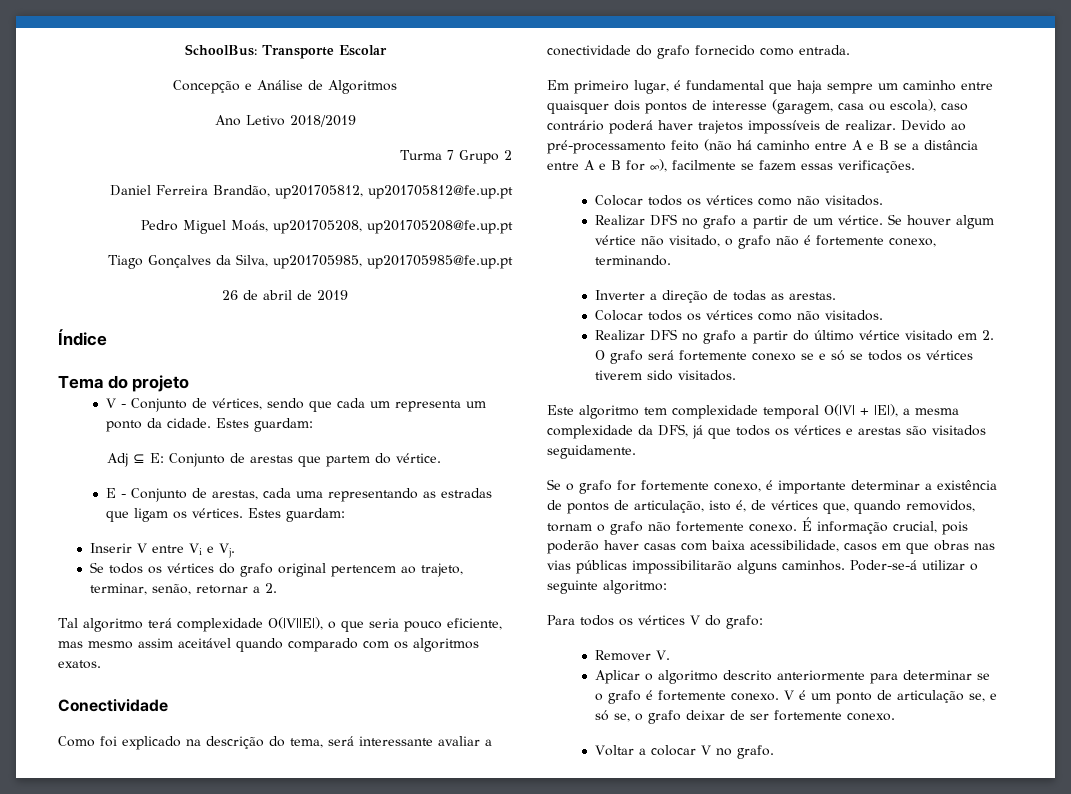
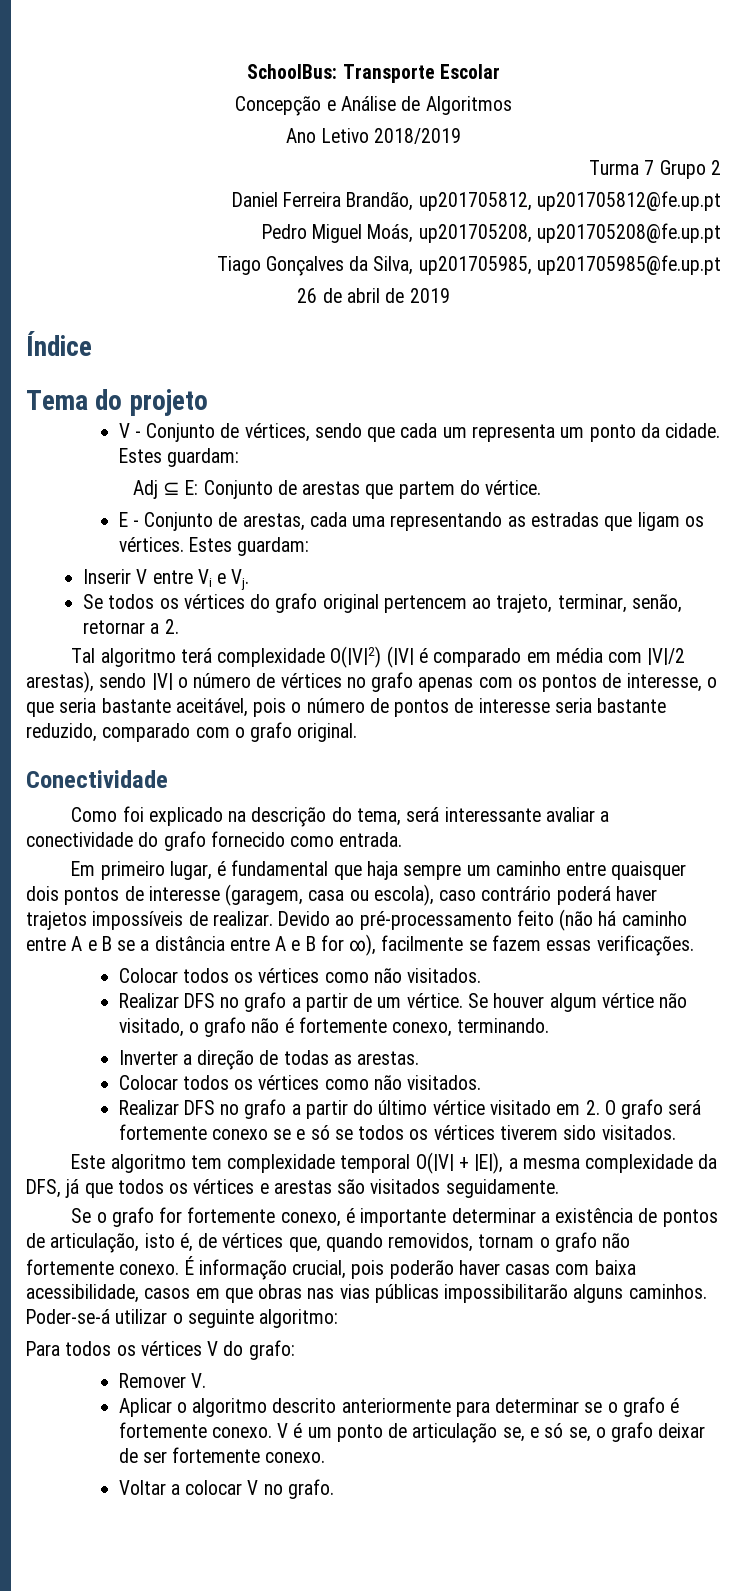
- Tal algoritmo terá complexidade O(|V||E|), o que seria pouco eficiente, mas mesmo assim aceitável quando comparado com os algoritmos exatos.
+ Tal algoritmo terá complexidade O(|V|2) (|V| é comparado em média com |V|/2 arestas), sendo |V| o número de vértices no grafo apenas com os pontos de interesse, o que seria bastante aceitável, pois o número de pontos de interesse seria bastante reduzido, comparado com o grafo original.

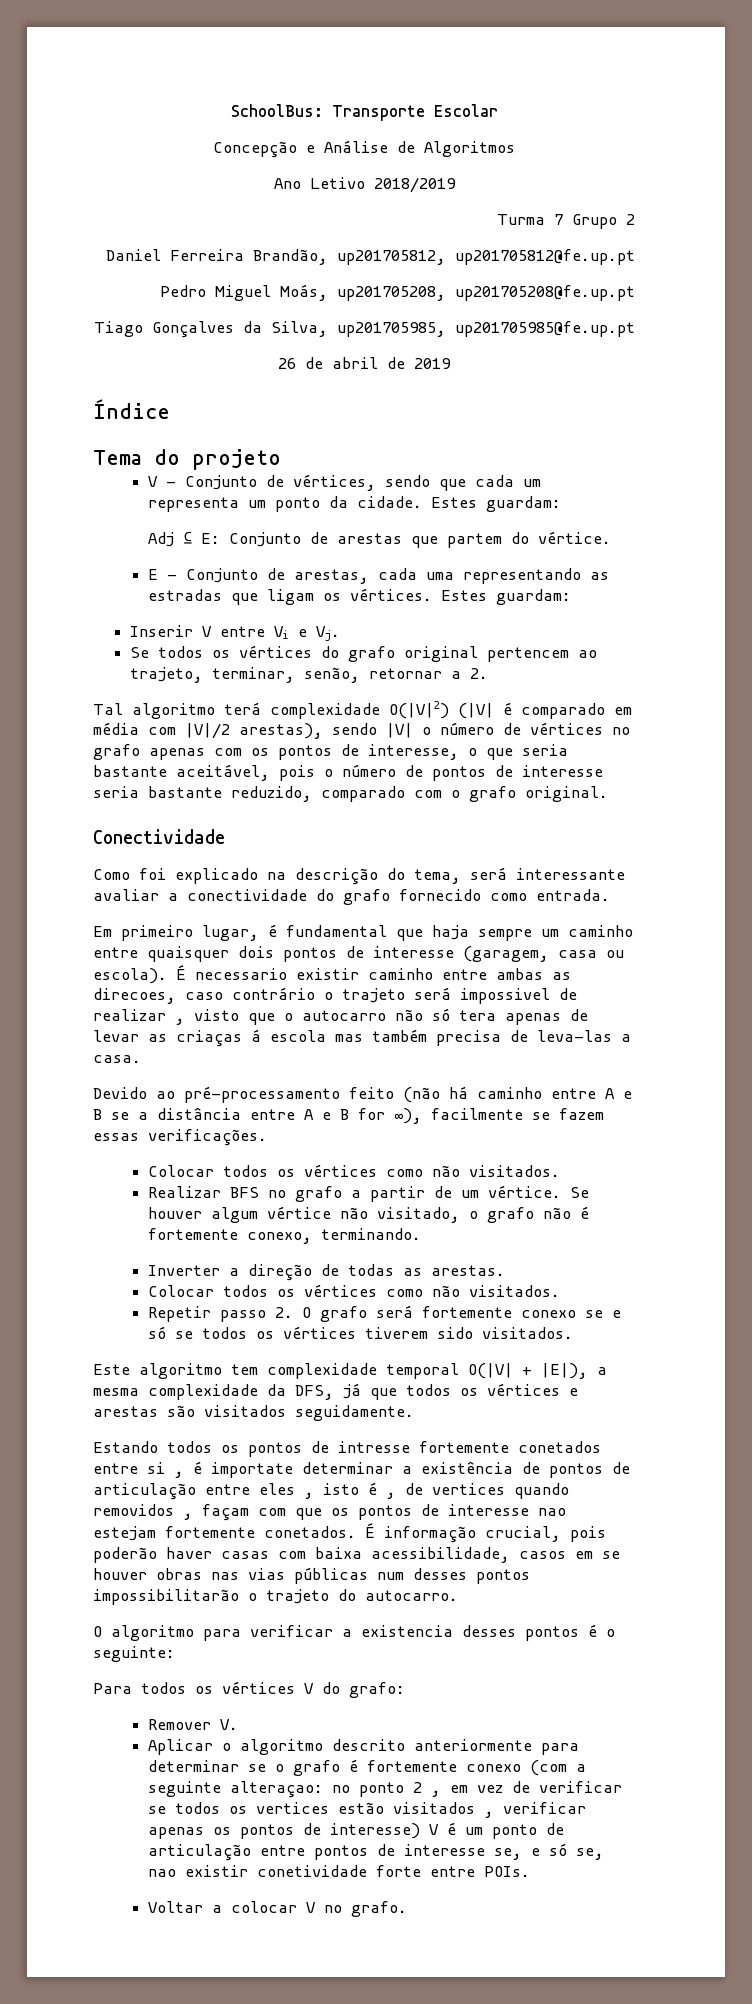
- Em primeiro lugar, é fundamental que haja sempre um caminho entre quaisquer dois pontos de interesse (garagem, casa ou escola), caso contrário poderá haver trajetos impossíveis de realizar. Devido ao pré-processamento feito (não há caminho entre A e B se a distância entre A e B for ∞), facilmente se fazem essas verificações.
+ Em primeiro lugar, é fundamental que haja sempre um caminho entre quaisquer dois pontos de interesse (garagem, casa ou escola). É necessario existir caminho entre ambas as direcoes, caso contrário o trajeto será impossivel de realizar , visto que o autocarro não só tera apenas de levar as criaças á escola mas também precisa de leva-las a casa.
+ Devido ao pré-processamento feito (não há caminho entre A e B se a distância entre A e B for ∞), facilmente se fazem essas verificações.
- Realizar DFS no grafo a partir de um vértice.
+ Realizar BFS no grafo a partir de um vértice.
- Realizar DFS no grafo a partir do último vértice visitado em 2. O grafo será fortemente conexo se e só se todos os vértices tiverem sido visitados.
+ Repetir passo 2. O grafo será fortemente conexo se e só se todos os vértices tiverem sido visitados.
- Se o grafo for fortemente conexo, é importante determinar a existência de pontos de articulação, isto é, de vértices que, quando removidos, tornam o grafo não fortemente conexo.
+ Estando todos os pontos de intresse fortemente conetados entre si , é importate determinar a existência de pontos de articulação entre eles , isto é , de vertices quando removidos , façam com que os pontos de interesse nao estejam fortemente conetados.
- É informação crucial, pois poderão haver casas com baixa acessibilidade, casos em que obras nas vias públicas impossibilitarão alguns caminhos. Poder-se-á utilizar o seguinte algoritmo:
+ É informação crucial, pois poderão haver casas com baixa acessibilidade, casos em se houver obras nas vias públicas num desses pontos impossibilitarão o trajeto do autocarro.
+ O algoritmo para verificar a existencia desses pontos é o seguinte:
- Aplicar o algoritmo descrito anteriormente para determinar se o grafo é fortemente conexo. V é um ponto de articulação se, e só se, o grafo deixar de ser fortemente conexo.
+ Aplicar o algoritmo descrito anteriormente para determinar se o grafo é fortemente conexo (com a seguinte alteraçao: no ponto 2 , em vez de verificar se todos os vertices estão visitados , verificar apenas os pontos de interesse) V é um ponto de articulação entre pontos de interesse se, e só se, nao existir conetividade forte entre POIs.

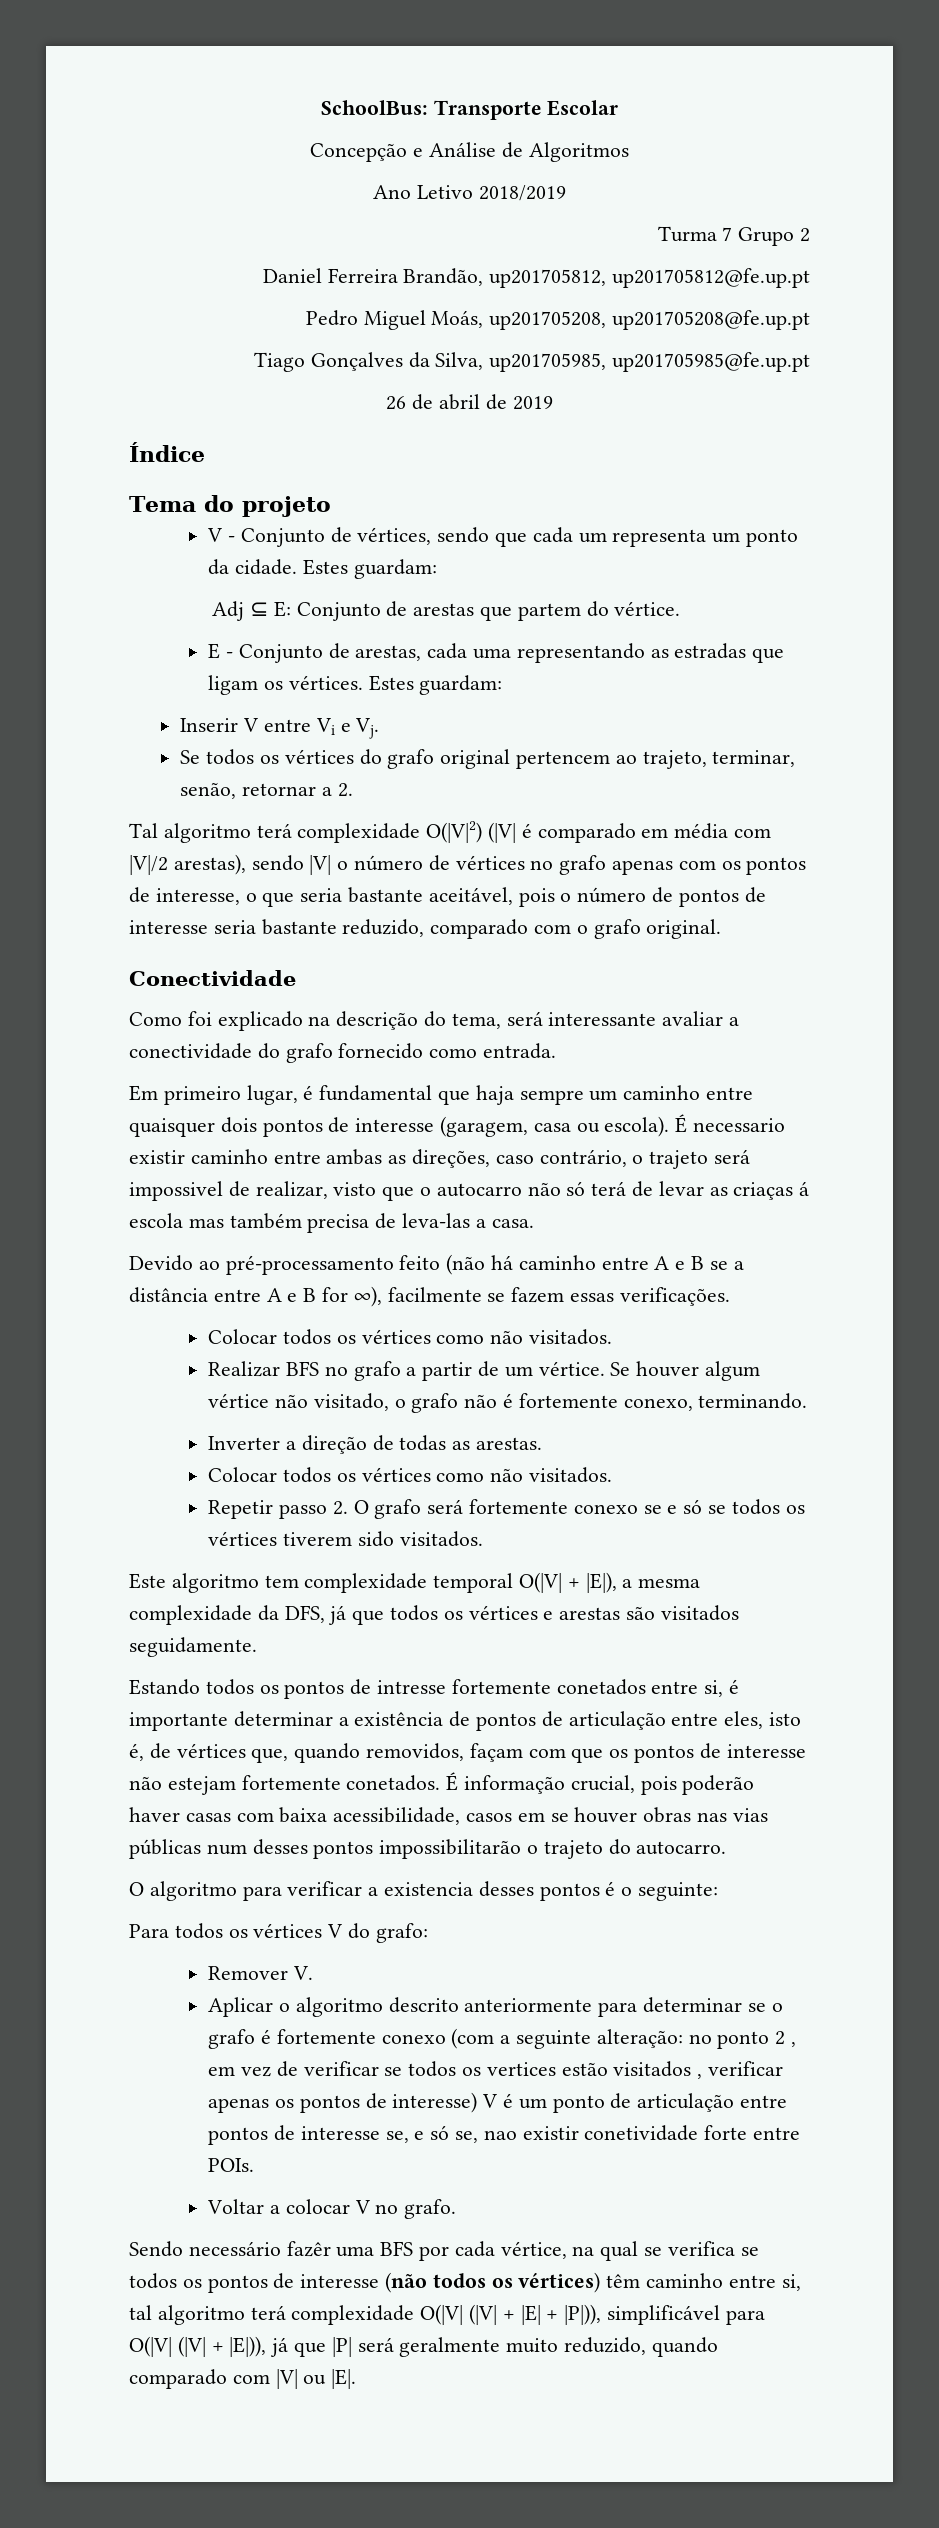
- É necessario existir caminho entre ambas as direcoes, caso contrário o trajeto será impossivel de realizar , visto que o autocarro não só tera apenas de levar as criaças á escola mas também precisa de leva-las a casa.
+ É necessario existir caminho entre ambas as direções, caso contrário, o trajeto será impossivel de realizar, visto que o autocarro não só terá de levar as criaças á escola mas também precisa de leva-las a casa.
- Estando todos os pontos de intresse fortemente conetados entre si , é importate determinar a existência de pontos de articulação entre eles , isto é , de vertices quando removidos , façam com que os pontos de interesse nao estejam fortemente conetados.
+ Estando todos os pontos de intresse fortemente conetados entre si, é importante determinar a existência de pontos de articulação entre eles, isto é, de vértices que, quando removidos, façam com que os pontos de interesse não estejam fortemente conetados.
- Aplicar o algoritmo descrito anteriormente para determinar se o grafo é fortemente conexo (com a seguinte alteraçao: no ponto 2 , em vez de verificar se todos os vertices estão visitados , verificar apenas os pontos de interesse) V é um ponto de articulação entre pontos de interesse se, e só se, nao existir conetividade forte entre POIs.
+ Aplicar o algoritmo descrito anteriormente para determinar se o grafo é fortemente conexo (com a seguinte alteração: no ponto 2 , em vez de verificar se todos os vertices estão visitados , verificar apenas os pontos de interesse) V é um ponto de articulação entre pontos de interesse se, e só se, nao existir conetividade forte entre POIs.
+ Sendo necessário fazêr uma BFS por cada vértice, na qual se verifica se todos os pontos de interesse (não todos os vértices) têm caminho entre si, tal algoritmo terá complexidade O(|V| (|V| + |E| + |P|)), simplificável para O(|V| (|V| + |E|)), já que |P| será geralmente muito reduzido, quando comparado com |V| ou |E|.

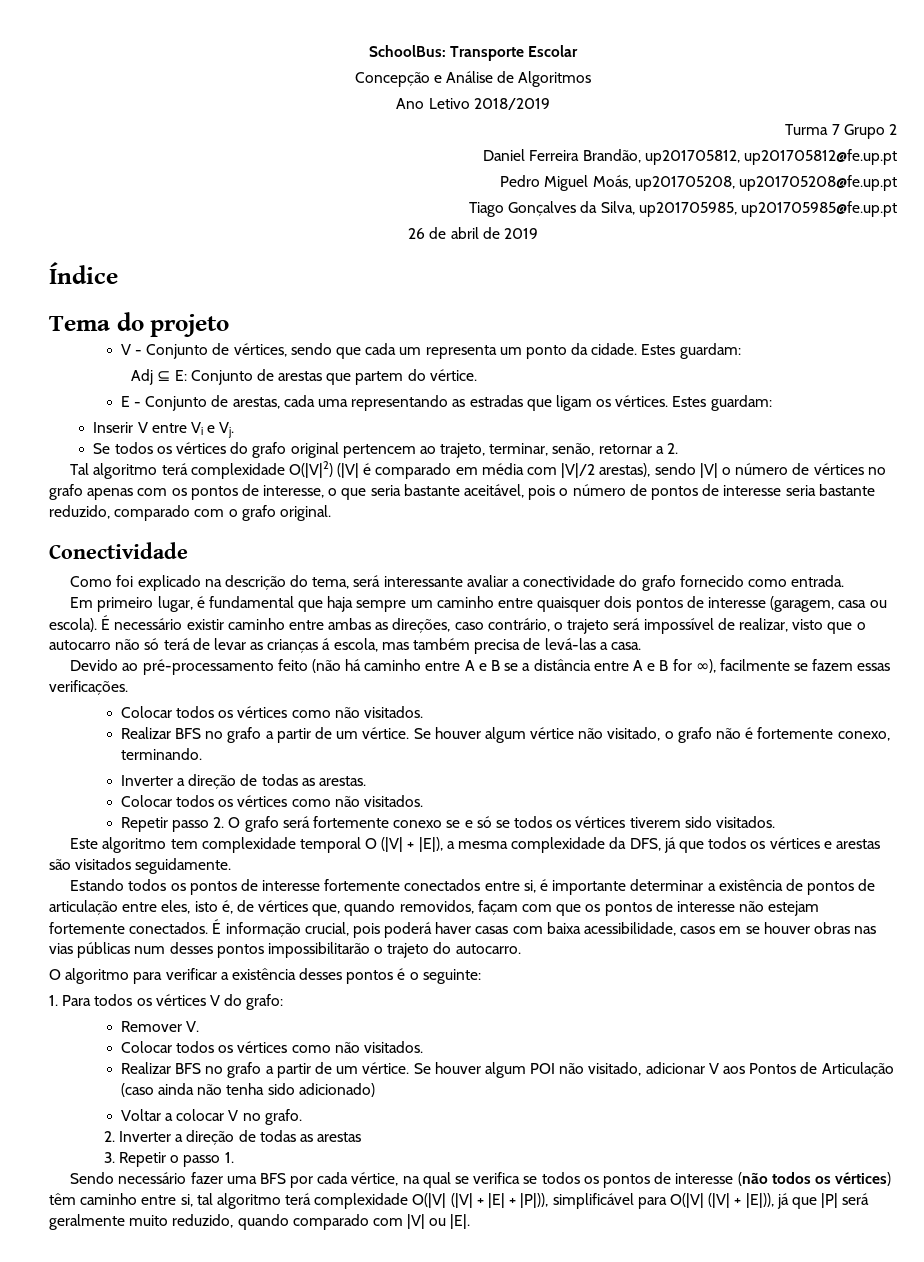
- É necessario existir caminho entre ambas as direções, caso contrário, o trajeto será impossivel de realizar, visto que o autocarro não só terá de levar as criaças á escola mas também precisa de leva-las a casa.
+ É necessário existir caminho entre ambas as direções, caso contrário, o trajeto será impossível de realizar, visto que o autocarro não só terá de levar as crianças á escola, mas também precisa de levá-las a casa.
- Este algoritmo tem complexidade temporal O(|V| + |E|), a mesma complexidade da DFS, já que todos os vértices e arestas são visitados seguidamente.
+ Este algoritmo tem complexidade temporal O (|V| + |E|), a mesma complexidade da DFS, já que todos os vértices e arestas são visitados seguidamente.
- Estando todos os pontos de intresse fortemente conetados entre si, é importante determinar a existência de pontos de articulação entre eles, isto é, de vértices que, quando removidos, façam com que os pontos de interesse não estejam fortemente conetados.
+ Estando todos os pontos de interesse fortemente conectados entre si, é importante determinar a existência de pontos de articulação entre eles, isto é, de vértices que, quando removidos, façam com que os pontos de interesse não estejam fortemente conectados.
- É informação crucial, pois poderão haver casas com baixa acessibilidade, casos em se houver obras nas vias públicas num desses pontos impossibilitarão o trajeto do autocarro.
+ É informação crucial, pois poderá haver casas com baixa acessibilidade, casos em se houver obras nas vias públicas num desses pontos impossibilitarão o trajeto do autocarro.
- O algoritmo para verificar a existencia desses pontos é o seguinte:
+ O algoritmo para verificar a existência desses pontos é o seguinte:
- Para todos os vértices V do grafo:
+ 1. Para todos os vértices V do grafo:
  Remover V.
- Aplicar o algoritmo descrito anteriormente para determinar se o grafo é fortemente conexo (com a seguinte alteração: no ponto 2 , em vez de verificar se todos os vertices estão visitados , verificar apenas os pontos de interesse) V é um ponto de articulação entre pontos de interesse se, e só se, nao existir conetividade forte entre POIs.
+ Colocar todos os vértices como não visitados.
+ Realizar BFS no grafo a partir de um vértice. Se houver algum POI não visitado, adicionar V aos Pontos de Articulação (caso ainda não tenha sido adicionado)
+ 2. Inverter a direção de todas as arestas
+ 3. Repetir o passo 1.
- Sendo necessário fazêr uma BFS por cada vértice, na qual se verifica se todos os pontos de interesse (não todos os vértices) têm caminho entre si, tal algoritmo terá complexidade O(|V| (|V| + |E| + |P|)), simplificável para O(|V| (|V| + |E|)), já que |P| será geralmente muito reduzido, quando comparado com |V| ou |E|.
+ Sendo necessário fazer uma BFS por cada vértice, na qual se verifica se todos os pontos de interesse (não todos os vértices) têm caminho entre si, tal algoritmo terá complexidade O(|V| (|V| + |E| + |P|)), simplificável para O(|V| (|V| + |E|)), já que |P| será geralmente muito reduzido, quando comparado com |V| ou |E|.

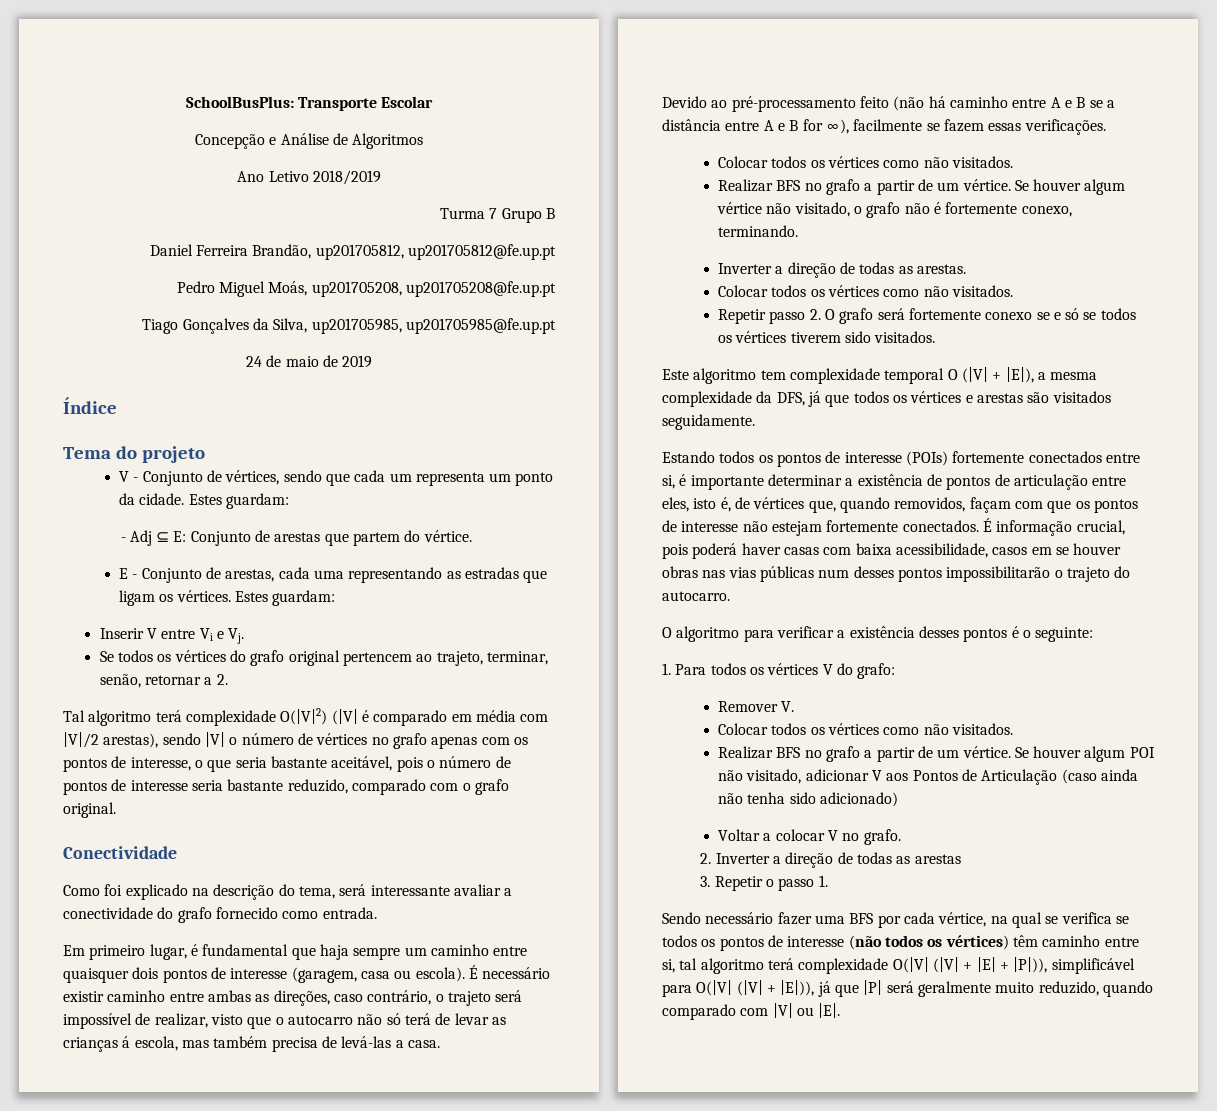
- SchoolBus: Transporte Escolar
+ SchoolBusPlus: Transporte Escolar
- Turma 7 Grupo 2
+ Turma 7 Grupo B
- 26 de abril de 2019
+ 24 de maio de 2019
- Adj ⊆ E: Conjunto de arestas que partem do vértice.
+ - Adj ⊆ E: Conjunto de arestas que partem do vértice.
- Estando todos os pontos de interesse fortemente conectados entre si, é importante determinar a existência de pontos de articulação entre eles, isto é, de vértices que, quando removidos, façam com que os pontos de interesse não estejam fortemente conectados.
+ Estando todos os pontos de interesse (POIs) fortemente conectados entre si, é importante determinar a existência de pontos de articulação entre eles, isto é, de vértices que, quando removidos, façam com que os pontos de interesse não estejam fortemente conectados.

